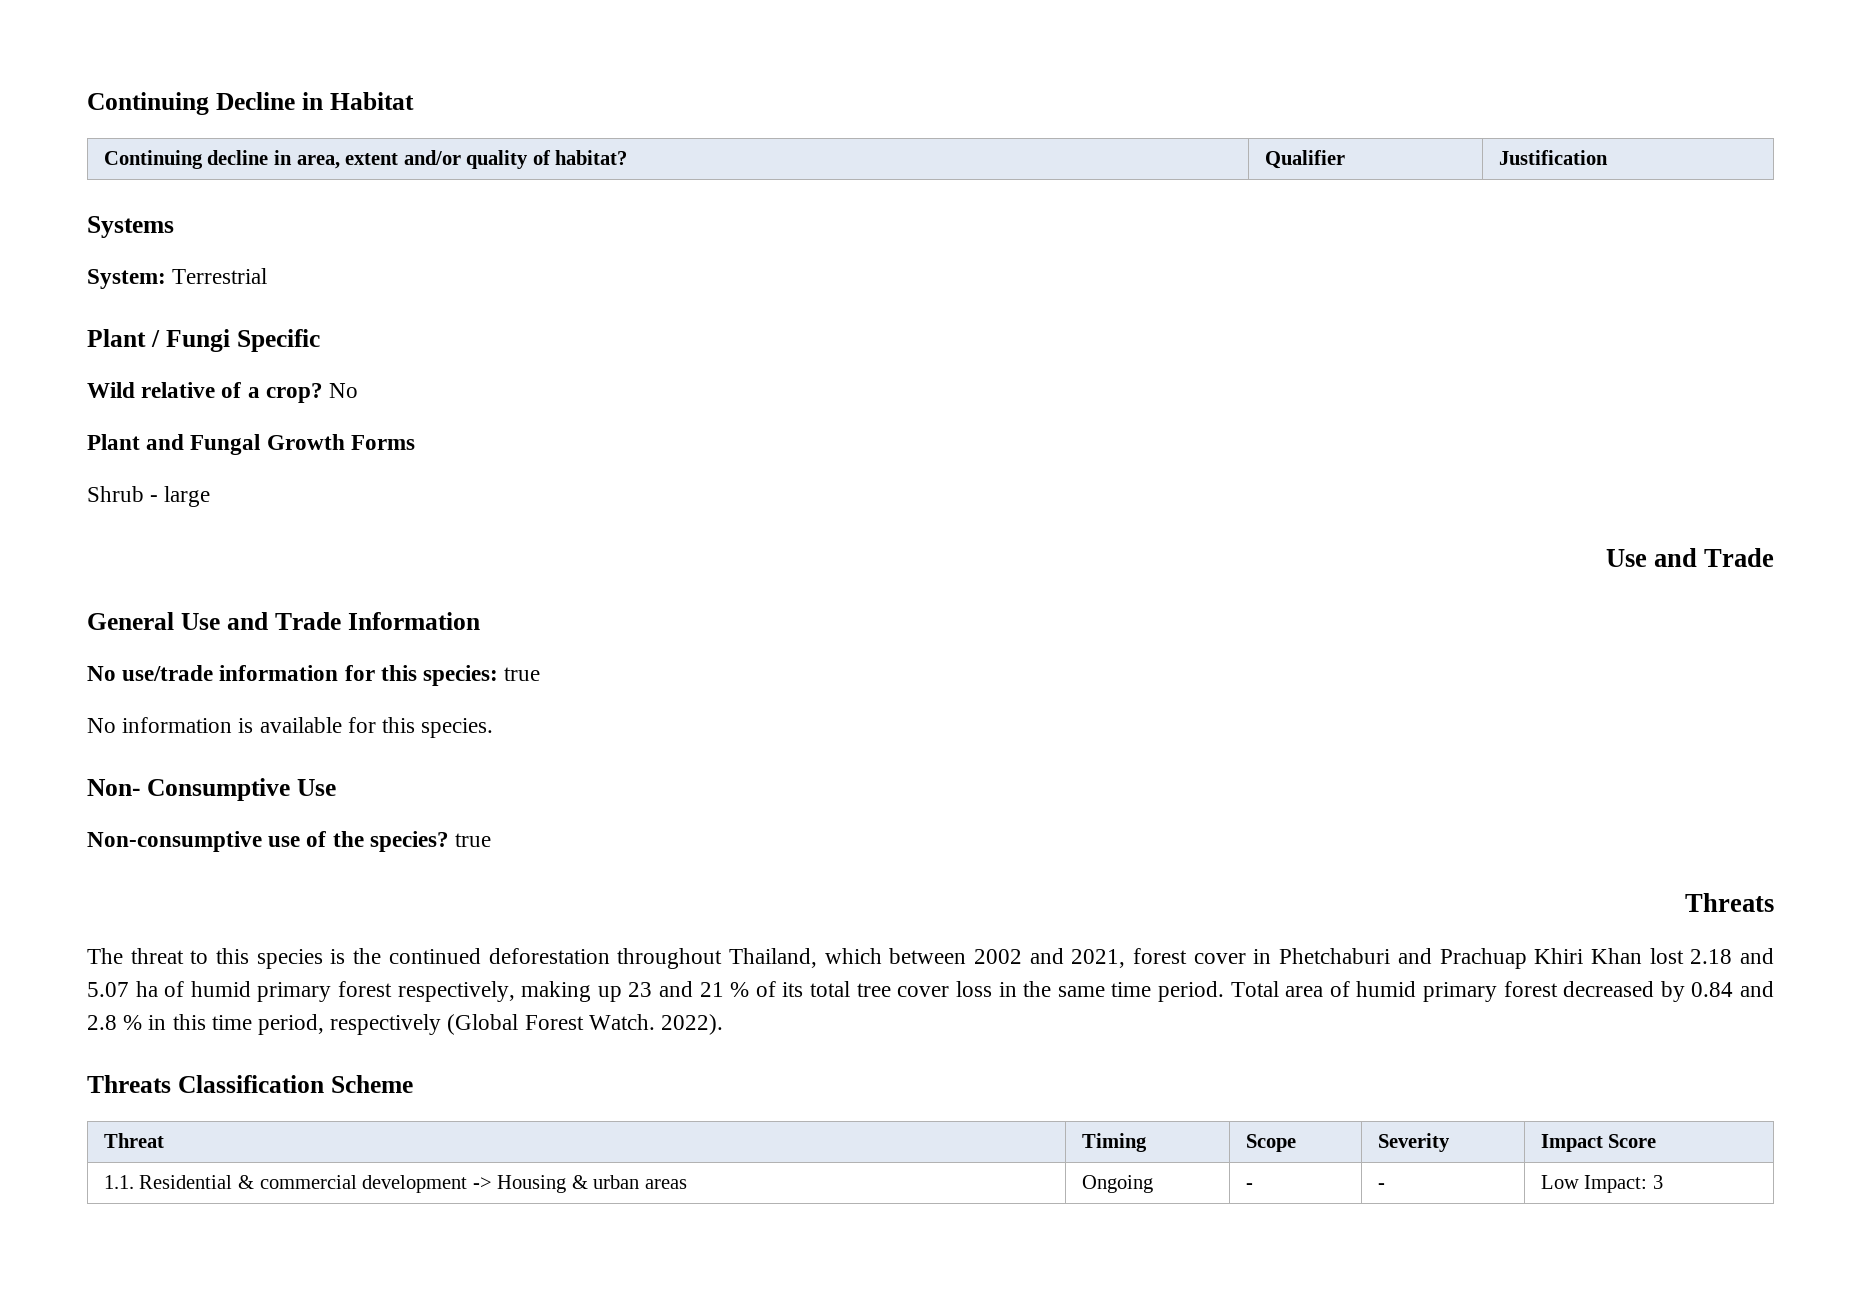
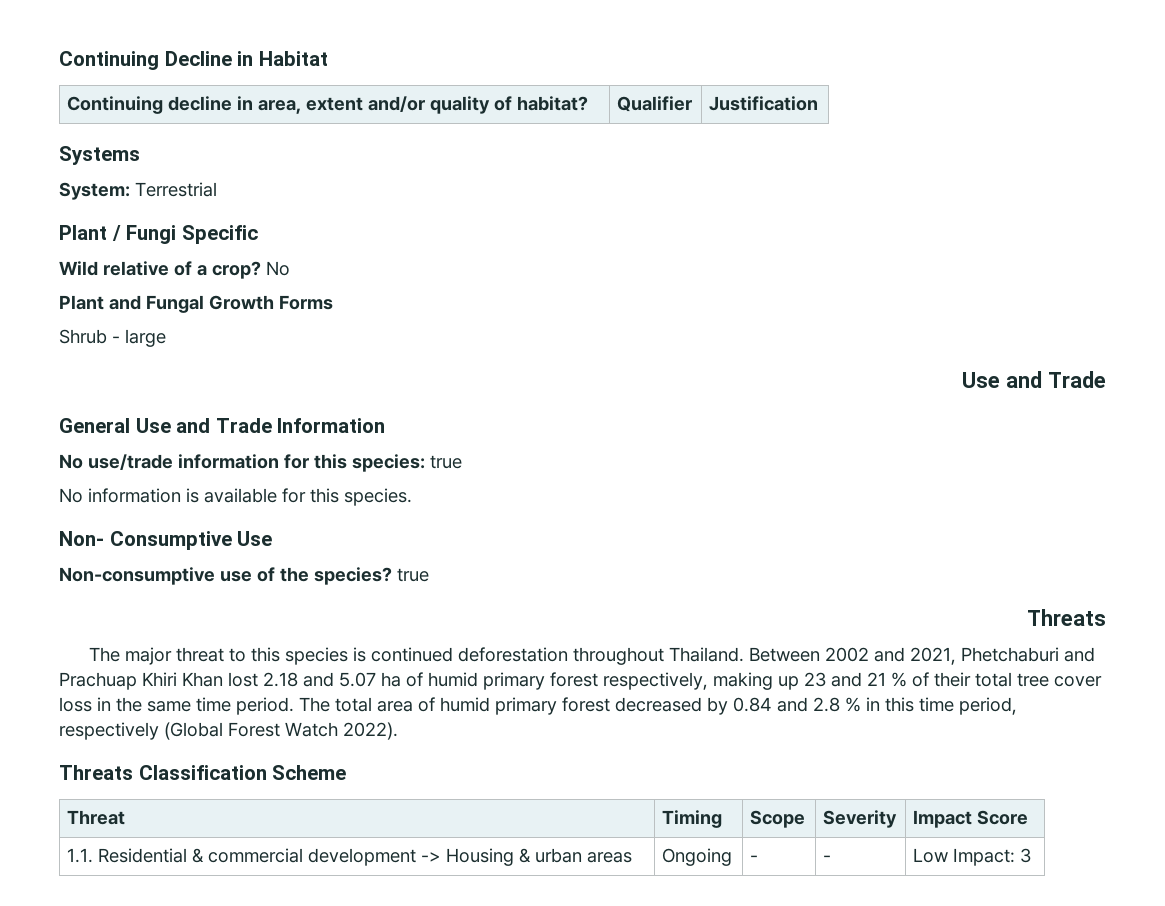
- The threat to this species is the continued deforestation throughout Thailand, which between 2002 and 2021, forest cover in Phetchaburi and Prachuap Khiri Khan lost 2.18 and 5.07 ha of humid primary forest respectively, making up 23 and 21 % of its total tree cover loss in the same time period.
+ The major threat to this species is continued deforestation throughout Thailand. Between 2002 and 2021, Phetchaburi and Prachuap Khiri Khan lost 2.18 and 5.07 ha of humid primary forest respectively, making up 23 and 21 % of their total tree cover loss in the same time period.
- Total area of humid primary forest decreased by 0.84 and 2.8 % in this time period, respectively (Global Forest Watch. 2022).
+ The total area of humid primary forest decreased by 0.84 and 2.8 % in this time period, respectively (Global Forest Watch 2022).

